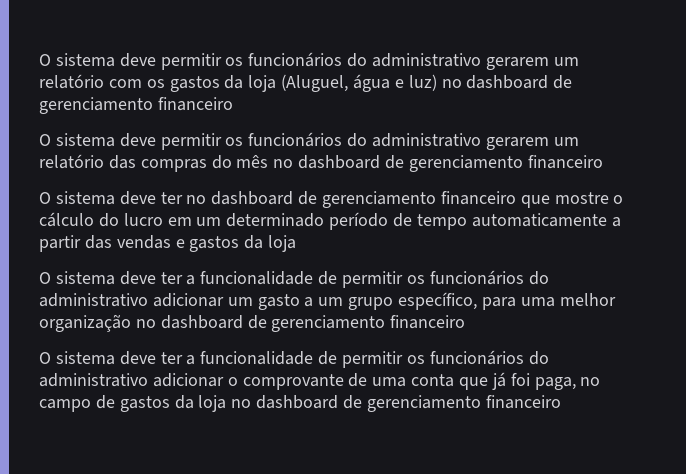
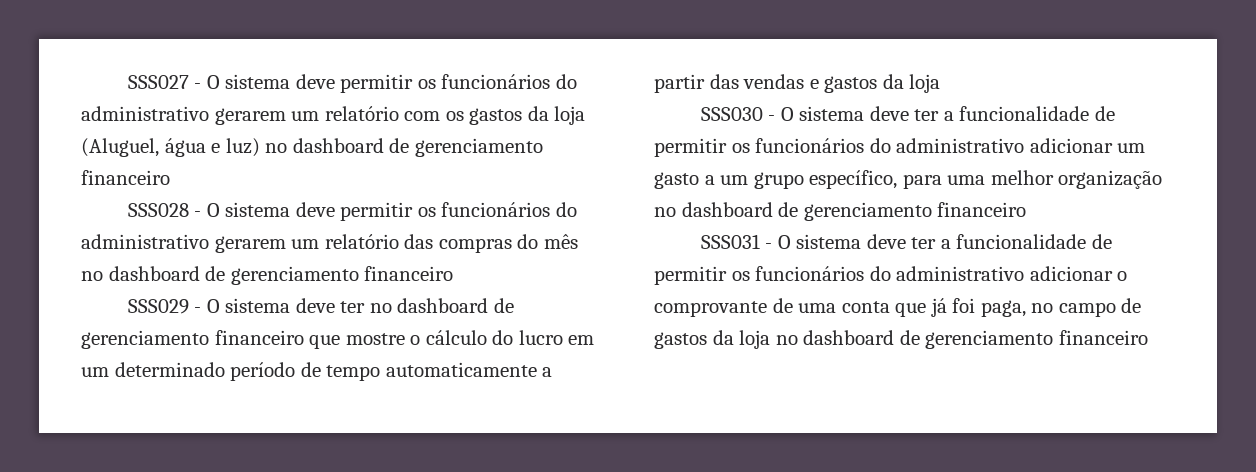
- O sistema deve permitir os funcionários do administrativo gerarem um relatório com os gastos da loja (Aluguel, água e luz) no dashboard de gerenciamento financeiro
+ SSS027 - O sistema deve permitir os funcionários do administrativo gerarem um relatório com os gastos da loja (Aluguel, água e luz) no dashboard de gerenciamento financeiro
- O sistema deve permitir os funcionários do administrativo gerarem um relatório das compras do mês no dashboard de gerenciamento financeiro
+ SSS028 - O sistema deve permitir os funcionários do administrativo gerarem um relatório das compras do mês no dashboard de gerenciamento financeiro
- O sistema deve ter no dashboard de gerenciamento financeiro que mostre o cálculo do lucro em um determinado período de tempo automaticamente a partir das vendas e gastos da loja
+ SSS029 - O sistema deve ter no dashboard de gerenciamento financeiro que mostre o cálculo do lucro em um determinado período de tempo automaticamente a partir das vendas e gastos da loja
- O sistema deve ter a funcionalidade de permitir os funcionários do administrativo adicionar um gasto a um grupo específico, para uma melhor organização no dashboard de gerenciamento financeiro
+ SSS030 - O sistema deve ter a funcionalidade de permitir os funcionários do administrativo adicionar um gasto a um grupo específico, para uma melhor organização no dashboard de gerenciamento financeiro
- O sistema deve ter a funcionalidade de permitir os funcionários do administrativo adicionar o comprovante de uma conta que já foi paga, no campo de gastos da loja no dashboard de gerenciamento financeiro
+ SSS031 - O sistema deve ter a funcionalidade de permitir os funcionários do administrativo adicionar o comprovante de uma conta que já foi paga, no campo de gastos da loja no dashboard de gerenciamento financeiro

